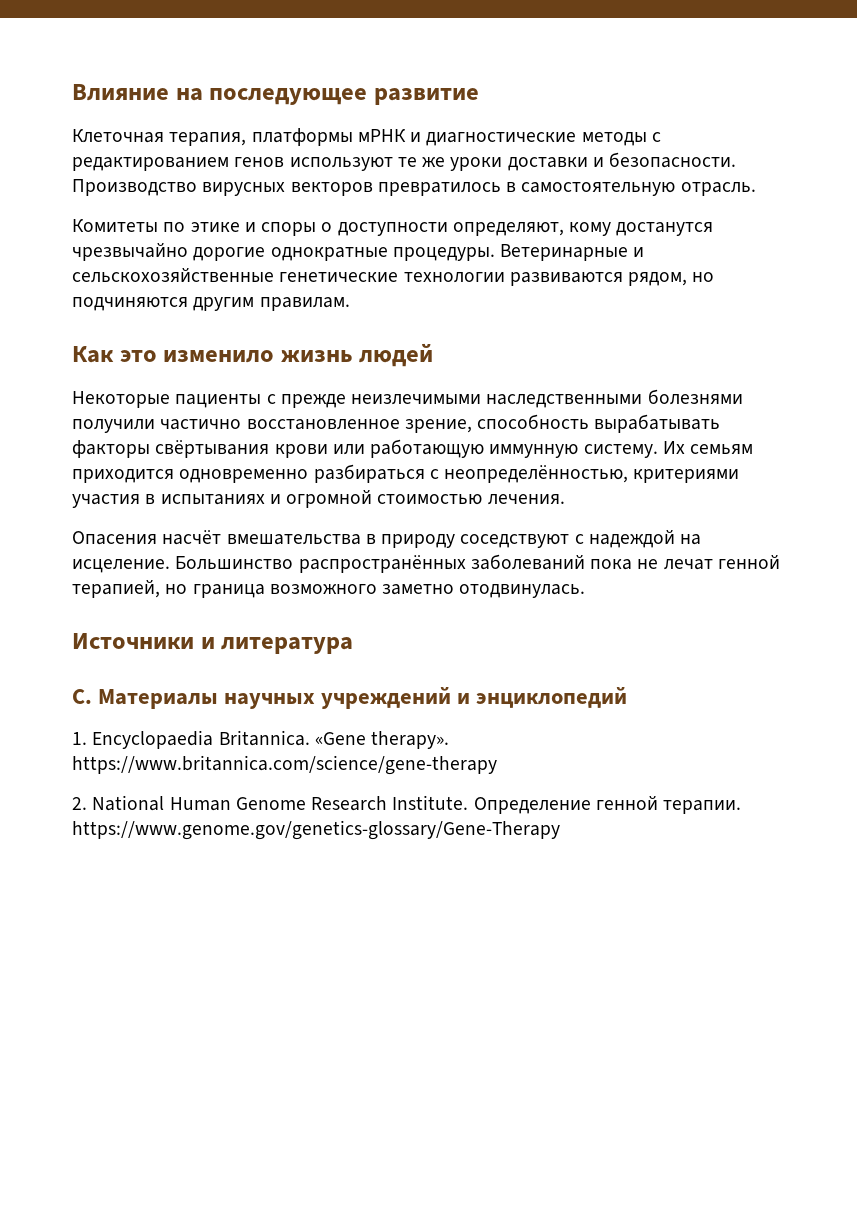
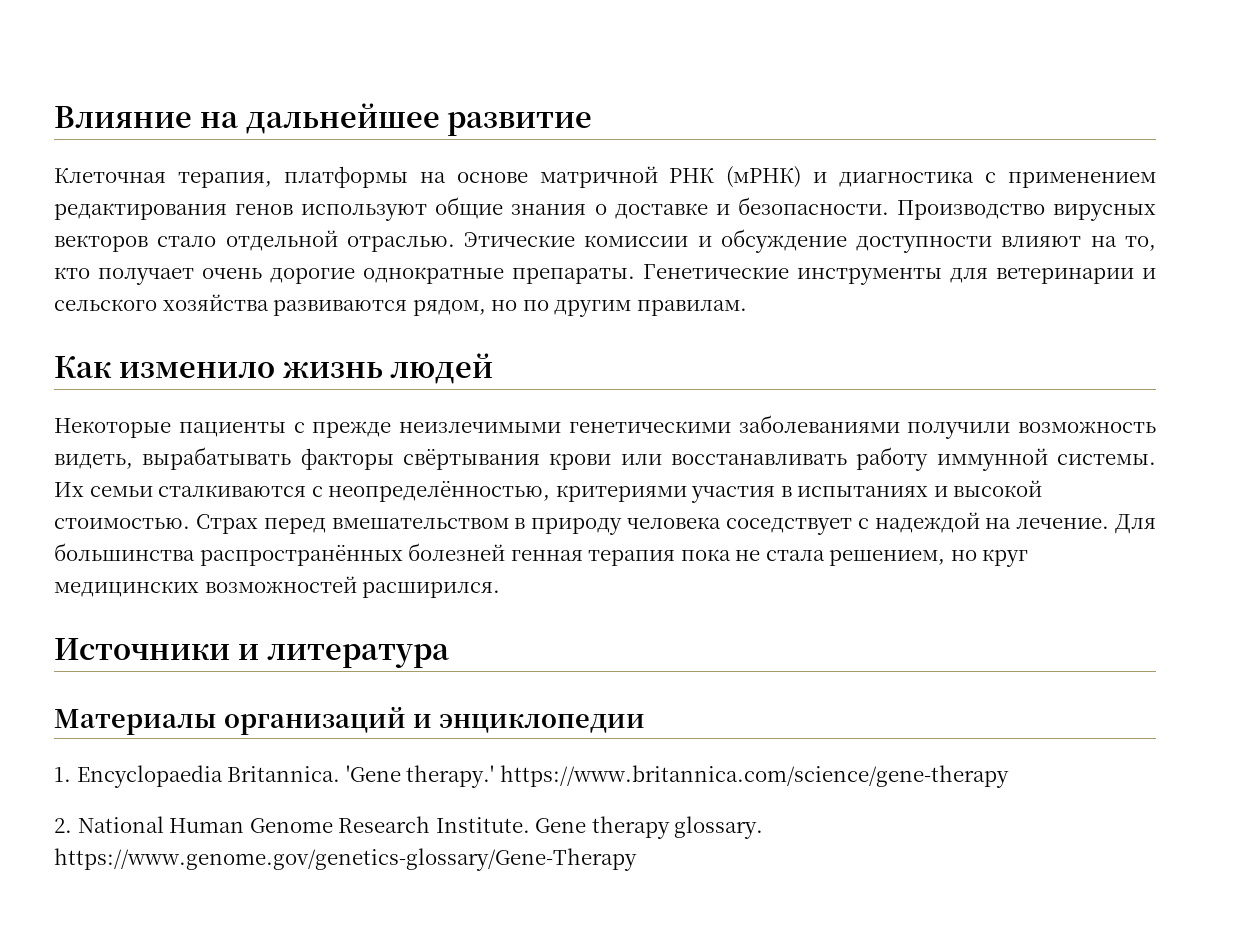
- Влияние на последующее развитие
+ Влияние на дальнейшее развитие
- Клеточная терапия, платформы мРНК и диагностические методы с редактированием генов используют те же уроки доставки и безопасности.
+ Клеточная терапия, платформы на основе матричной РНК (мРНК) и диагностика с применением редактирования генов используют общие знания о доставке и безопасности.
- Производство вирусных векторов превратилось в самостоятельную отрасль.
- Комитеты по этике и споры о доступности определяют, кому достанутся чрезвычайно дорогие однократные процедуры. Ветеринарные и сельскохозяйственные генетические технологии развиваются рядом, но подчиняются другим правилам.
+ Производство вирусных векторов стало отдельной отраслью. Этические комиссии и обсуждение доступности влияют на то, кто получает очень дорогие однократные препараты. Генетические инструменты для ветеринарии и сельского хозяйства развиваются рядом, но по другим правилам.
- Как это изменило жизнь людей
+ Как изменило жизнь людей
- Некоторые пациенты с прежде неизлечимыми наследственными болезнями получили частично восстановленное зрение, способность вырабатывать факторы свёртывания крови или работающую иммунную систему. Их семьям приходится одновременно разбираться с неопределённостью, критериями участия в испытаниях и огромной стоимостью лечения.
- Опасения насчёт вмешательства в природу соседствуют с надеждой на исцеление. Большинство распространённых заболеваний пока не лечат генной терапией, но граница возможного заметно отодвинулась.
+ Некоторые пациенты с прежде неизлечимыми генетическими заболеваниями получили возможность видеть, вырабатывать факторы свёртывания крови или восстанавливать работу иммунной системы. Их семьи сталкиваются с неопределённостью, критериями участия в испытаниях и высокой стоимостью. Страх перед вмешательством в природу человека соседствует с надеждой на лечение. Для большинства распространённых болезней генная терапия пока не стала решением, но круг медицинских возможностей расширился.
  Источники и литература
- C. Материалы научных учреждений и энциклопедий
+ Материалы организаций и энциклопедии
- «Gene therapy». https://www.britannica.com/science/gene-therapy
+ 'Gene therapy.' https://www.britannica.com/science/gene-therapy
- Определение генной терапии. https://www.genome.gov/genetics-glossary/Gene-Therapy
+ Gene therapy glossary. https://www.genome.gov/genetics-glossary/Gene-Therapy

